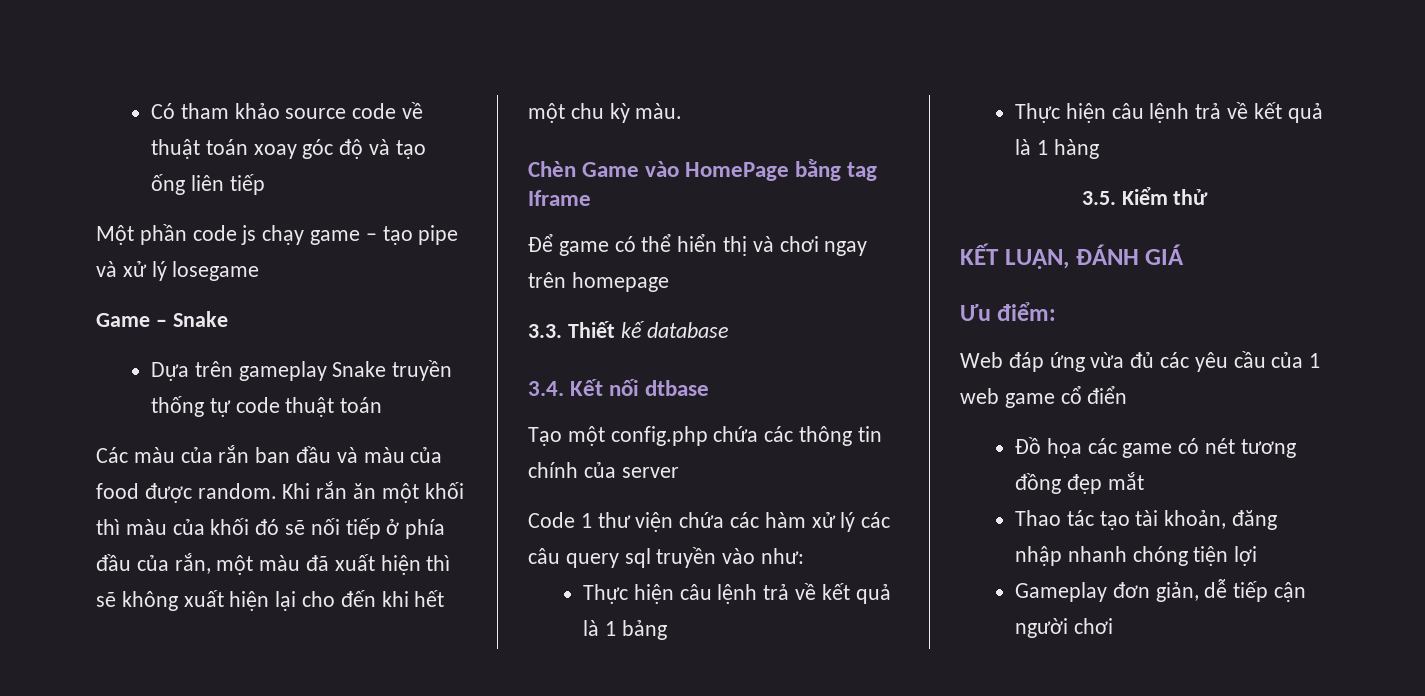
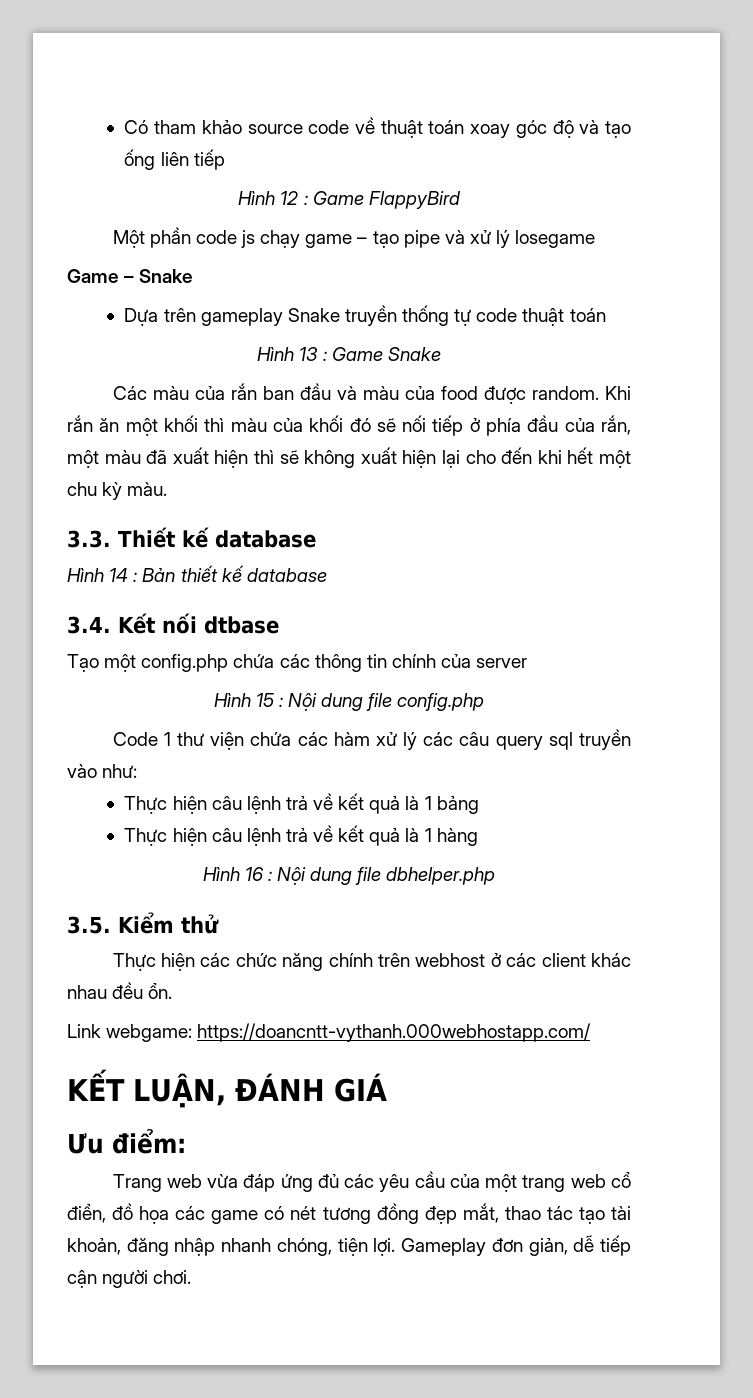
+ Hình 12 : Game FlappyBird
+ Hình 13 : Game Snake
- Chèn Game vào HomePage bằng tag Iframe
- Để game có thể hiển thị và chơi ngay trên homepage
  3.3. Thiết kế database
+ Hình 14 : Bản thiết kế database
+ Hình 15 : Nội dung file config.php
+ Hình 16 : Nội dung file dbhelper.php
  3.5. Kiểm thử
+ Thực hiện các chức năng chính trên webhost ở các client khác nhau đều ổn.
+ Link webgame: https://doancntt-vythanh.000webhostapp.com/
- Web đáp ứng vừa đủ các yêu cầu của 1 web game cổ điển
- Đồ họa các game có nét tương đồng đẹp mắt
- Thao tác tạo tài khoản, đăng nhập nhanh chóng tiện lợi
- Gameplay đơn giản, dễ tiếp cận người chơi
+ Trang web vừa đáp ứng đủ các yêu cầu của một trang web cổ điển, đồ họa các game có nét tương đồng đẹp mắt, thao tác tạo tài khoản, đăng nhập nhanh chóng, tiện lợi. Gameplay đơn giản, dễ tiếp cận người chơi.

